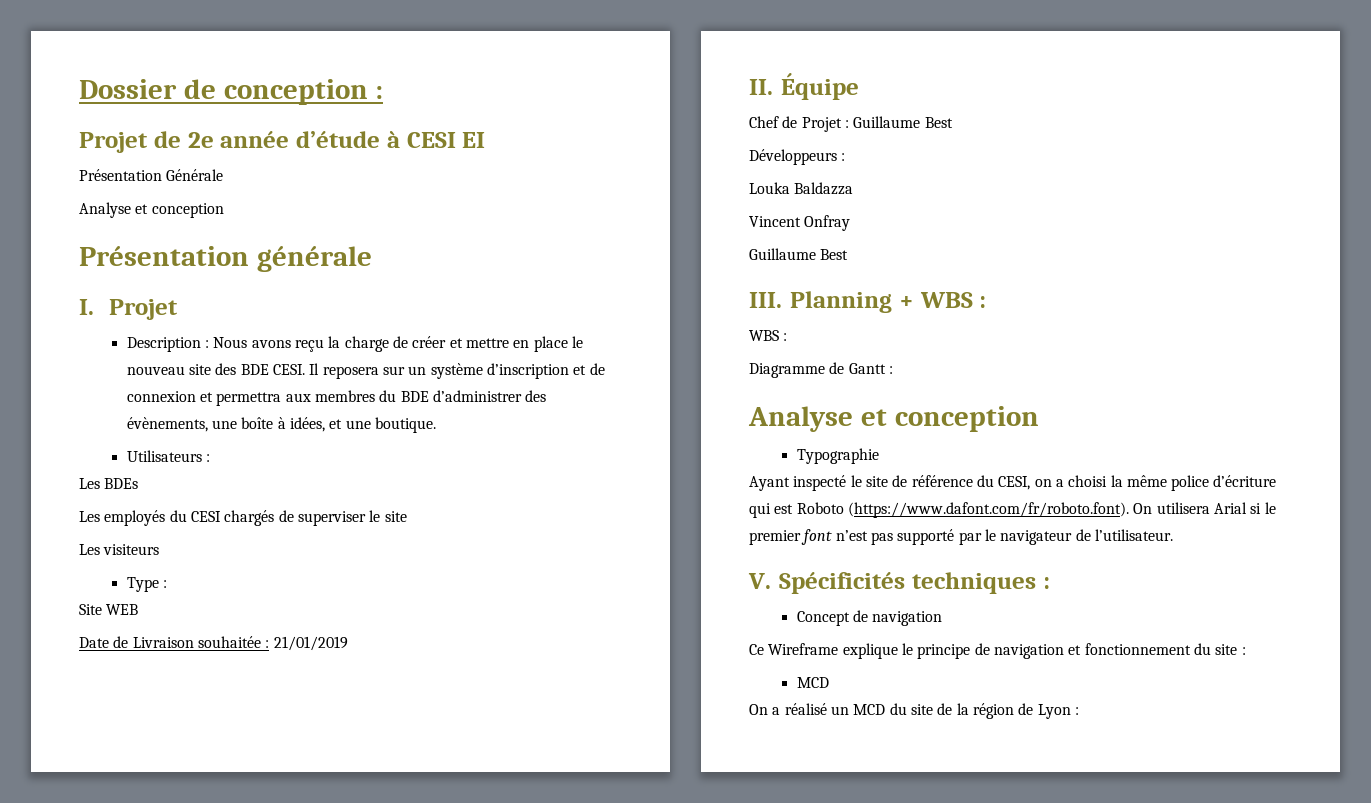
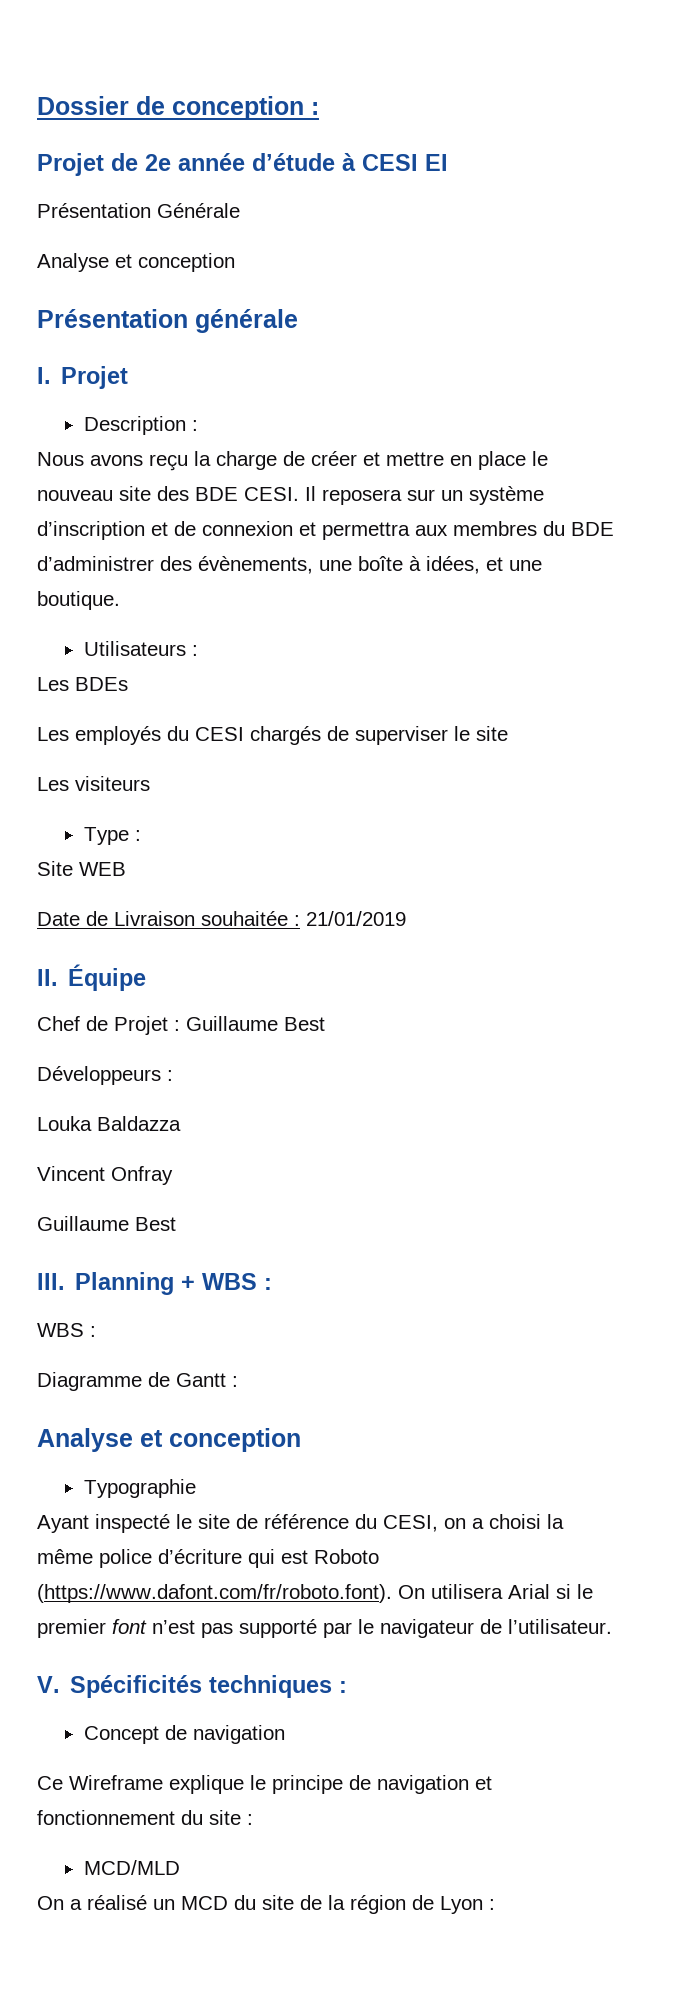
- Description : Nous avons reçu la charge de créer et mettre en place le nouveau site des BDE CESI.
+ Description :
+ Nous avons reçu la charge de créer et mettre en place le nouveau site des BDE CESI.
  Ce Wireframe explique le principe de navigation et fonctionnement du site :
- MCD
+ MCD/MLD

